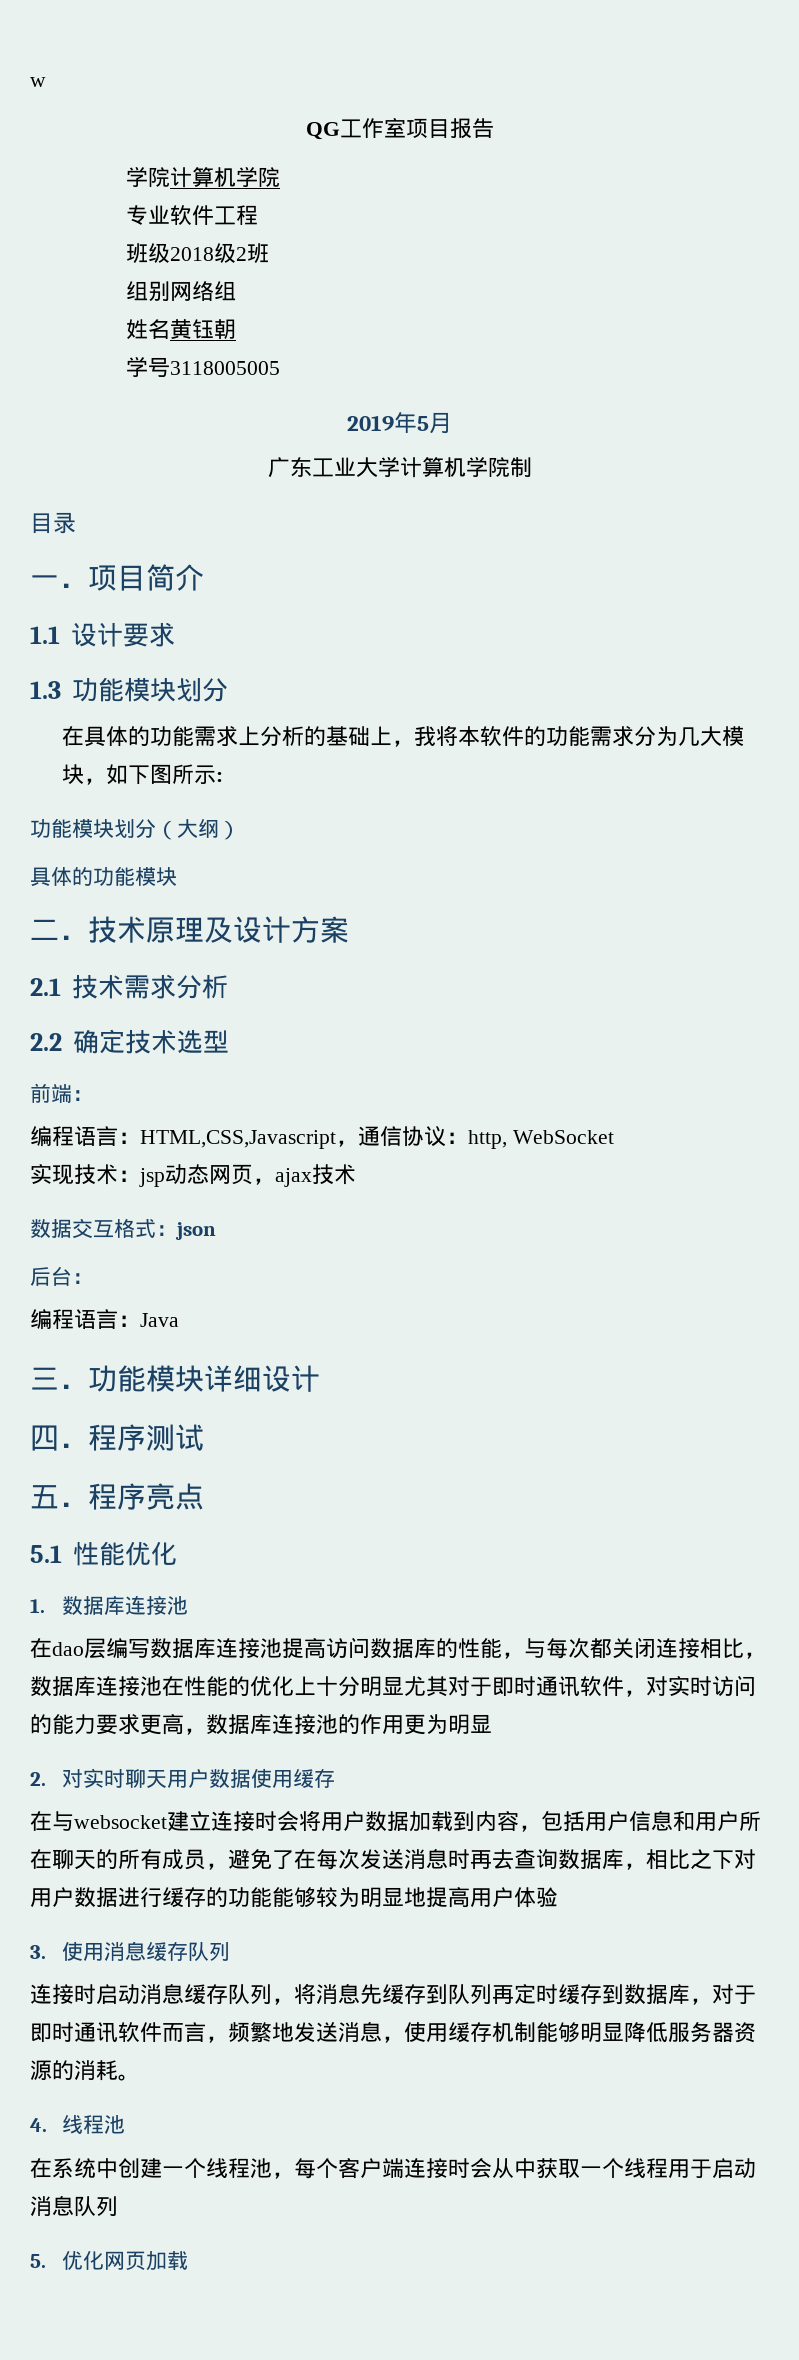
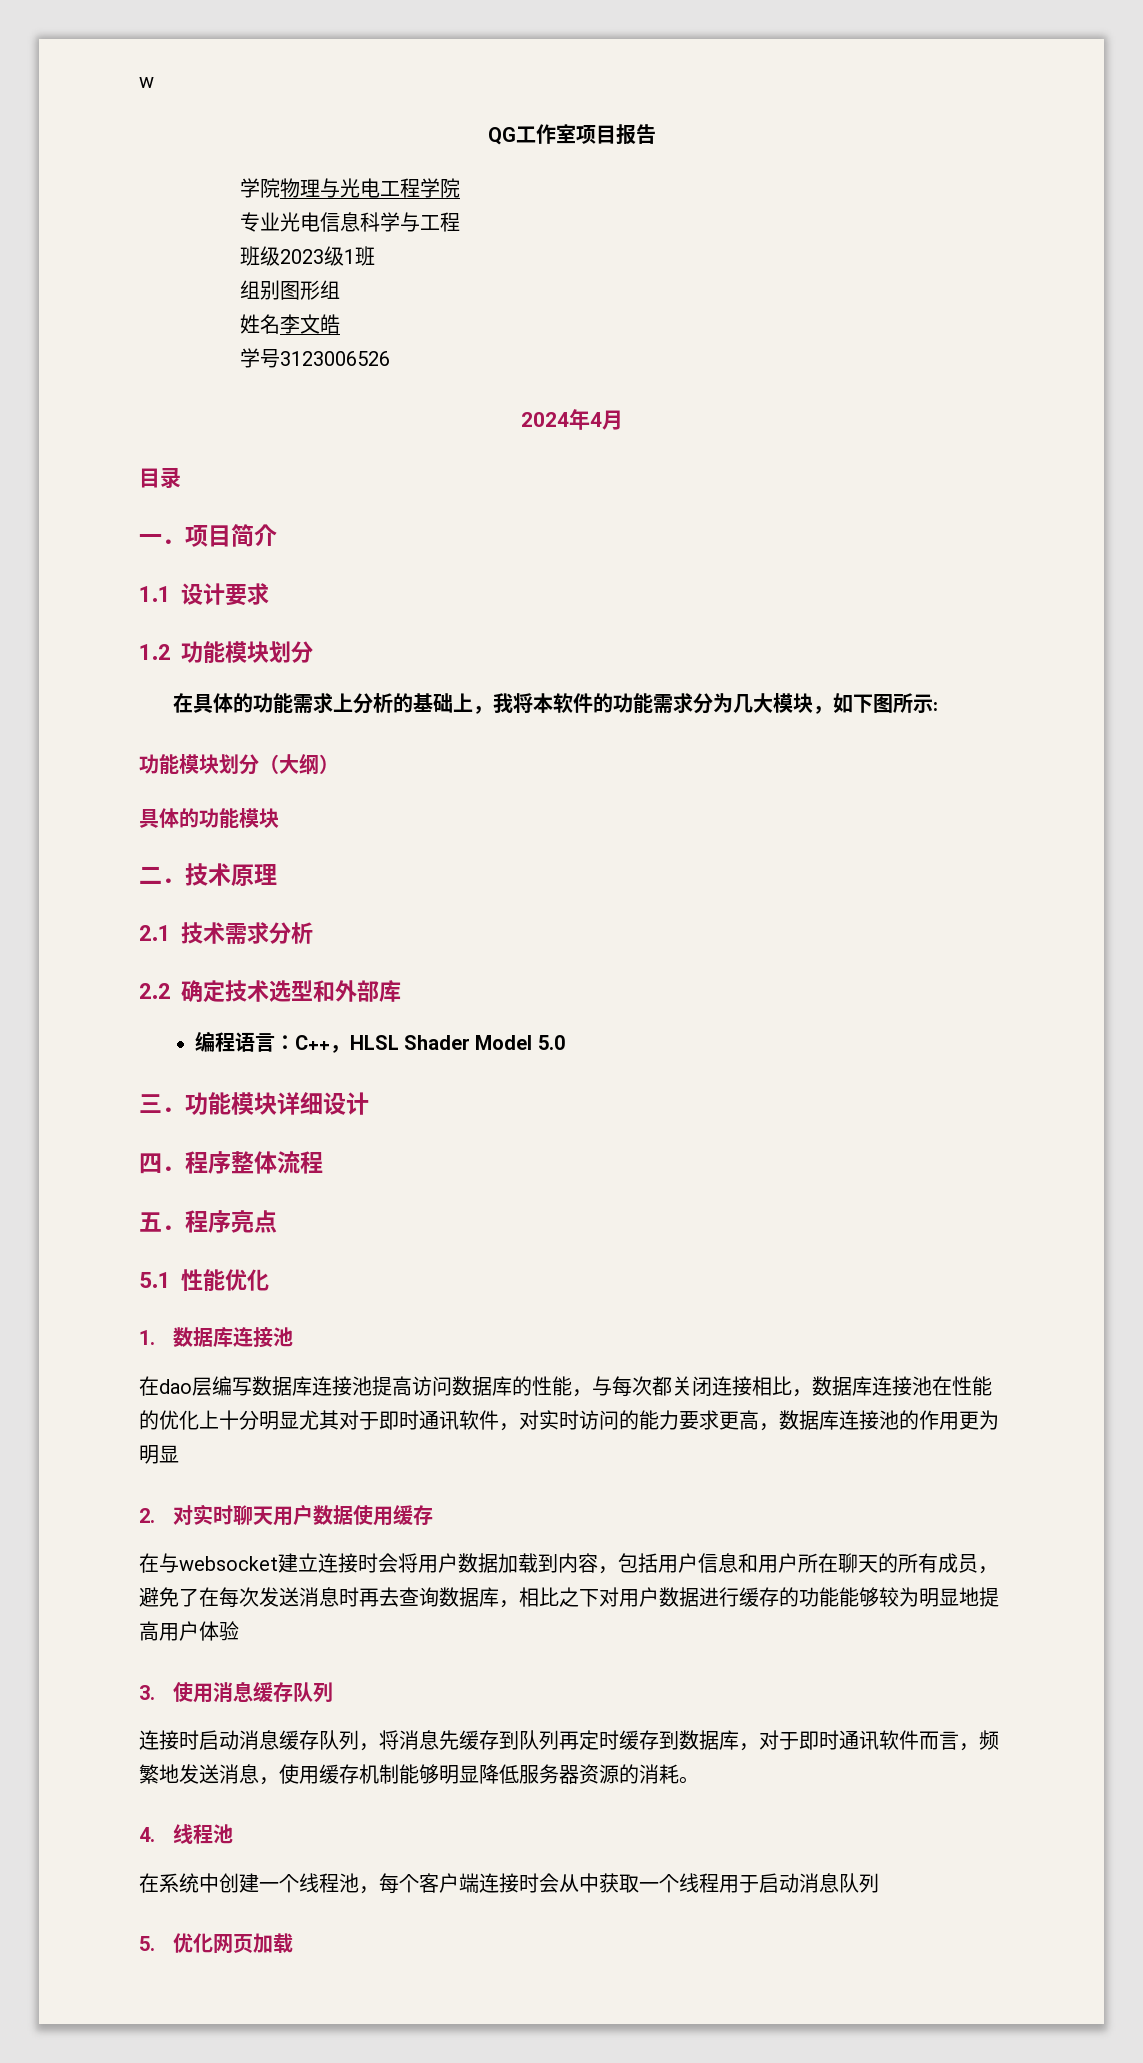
- 学院计算机学院
+ 学院物理与光电工程学院
- 专业软件工程
+ 专业光电信息科学与工程
- 班级2018级2班
+ 班级2023级1班
- 组别网络组
+ 组别图形组
- 姓名黄钰朝
+ 姓名李文皓
- 学号3118005005
- 2019年5月
- 广东工业大学计算机学院制
+ 学号3123006526
+ 2024年4月
- 1.3功能模块划分
+ 1.2功能模块划分
- 二．技术原理及设计方案
+ 二．技术原理
- 2.2确定技术选型
- 前端：
- 编程语言：HTML,CSS,Javascript，通信协议：http, WebSocket
- 实现技术：jsp动态网页，ajax技术
- 数据交互格式：json
- 后台：
- 编程语言：Java
+ 2.2确定技术选型和外部库
+ 编程语言：C++，HLSL Shader Model 5.0
- 四．程序测试
+ 四．程序整体流程

